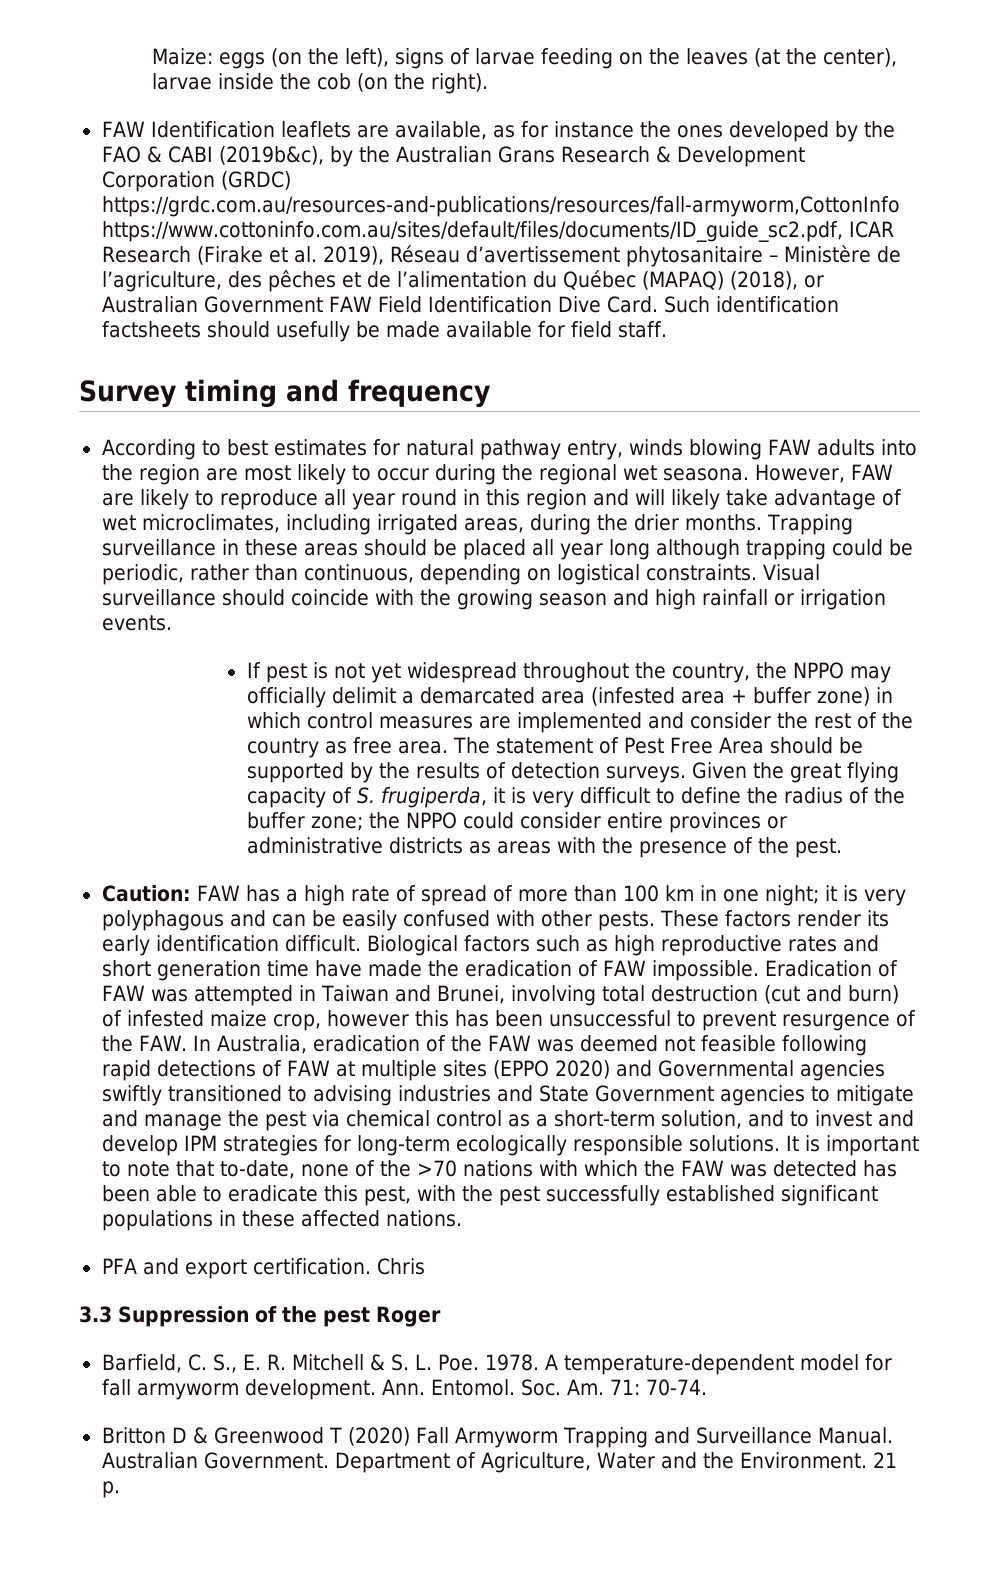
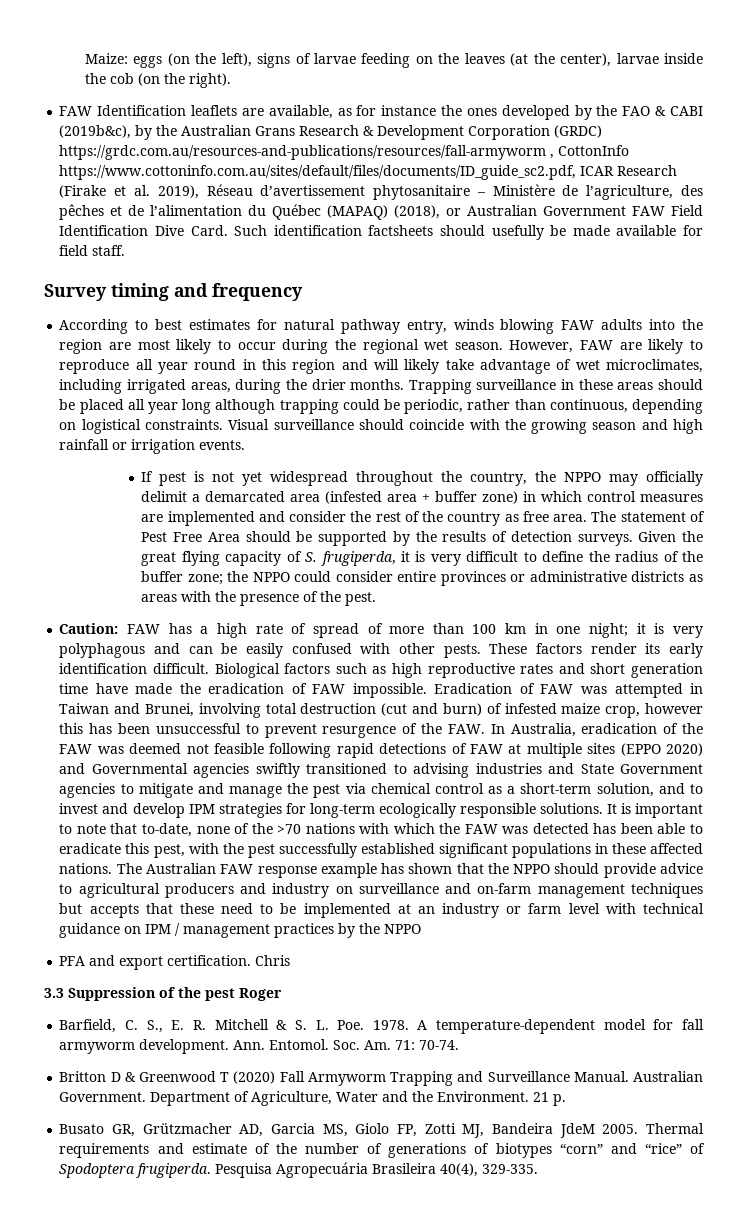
- FAW Identification leaflets are available, as for instance the ones developed by the FAO & CABI (2019b&c), by the Australian Grans Research & Development Corporation (GRDC) https://grdc.com.au/resources-and-publications/resources/fall-armyworm,CottonInfo https://www.cottoninfo.com.au/sites/default/files/documents/ID_guide_sc2.pdf, ICAR Research (Firake et al. 2019), Réseau d’avertissement phytosanitaire – Ministère de l’agriculture, des pêches et de l’alimentation du Québec (MAPAQ) (2018), or Australian Government FAW Field Identification Dive Card.
+ FAW Identification leaflets are available, as for instance the ones developed by the FAO & CABI (2019b&c), by the Australian Grans Research & Development Corporation (GRDC) https://grdc.com.au/resources-and-publications/resources/fall-armyworm , CottonInfo https://www.cottoninfo.com.au/sites/default/files/documents/ID_guide_sc2.pdf, ICAR Research (Firake et al. 2019), Réseau d’avertissement phytosanitaire – Ministère de l’agriculture, des pêches et de l’alimentation du Québec (MAPAQ) (2018), or Australian Government FAW Field Identification Dive Card.
- According to best estimates for natural pathway entry, winds blowing FAW adults into the region are most likely to occur during the regional wet seasona.
+ According to best estimates for natural pathway entry, winds blowing FAW adults into the region are most likely to occur during the regional wet season.
+ The Australian FAW response example has shown that the NPPO should provide advice to agricultural producers and industry on surveillance and on-farm management techniques but accepts that these need to be implemented at an industry or farm level with technical guidance on IPM / management practices by the NPPO
+ Busato GR, Grützmacher AD, Garcia MS, Giolo FP, Zotti MJ, Bandeira JdeM 2005. Thermal requirements and estimate of the number of generations of biotypes “corn” and “rice” of Spodoptera frugiperda. Pesquisa Agropecuária Brasileira 40(4), 329-335.

